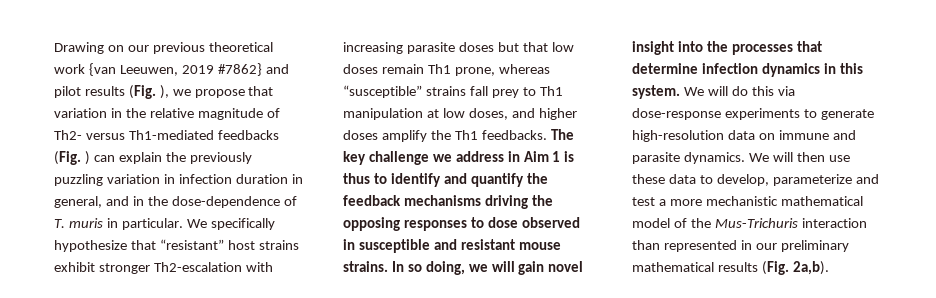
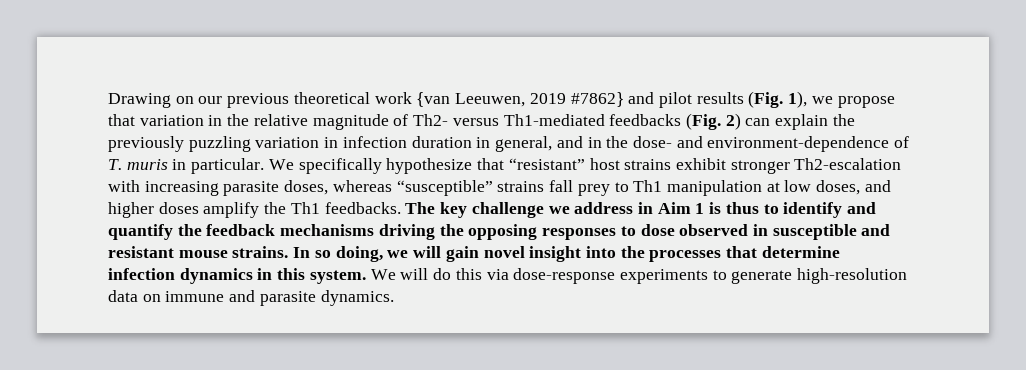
- Drawing on our previous theoretical work {van Leeuwen, 2019 #7862} and pilot results (Fig. ), we propose that variation in the relative magnitude of Th2- versus Th1-mediated feedbacks (Fig. ) can explain the previously puzzling variation in infection duration in general, and in the dose-dependence of T. muris in particular.
+ Drawing on our previous theoretical work {van Leeuwen, 2019 #7862} and pilot results (Fig. 1), we propose that variation in the relative magnitude of Th2- versus Th1-mediated feedbacks (Fig. 2) can explain the previously puzzling variation in infection duration in general, and in the dose- and environment-dependence of T. muris in particular.
- We specifically hypothesize that “resistant” host strains exhibit stronger Th2-escalation with increasing parasite doses but that low doses remain Th1 prone, whereas “susceptible” strains fall prey to Th1 manipulation at low doses, and higher doses amplify the Th1 feedbacks.
+ We specifically hypothesize that “resistant” host strains exhibit stronger Th2-escalation with increasing parasite doses, whereas “susceptible” strains fall prey to Th1 manipulation at low doses, and higher doses amplify the Th1 feedbacks.
- We will then use these data to develop, parameterize and test a more mechanistic mathematical model of the Mus-Trichuris interaction than represented in our preliminary mathematical results (Fig. 2a,b).

